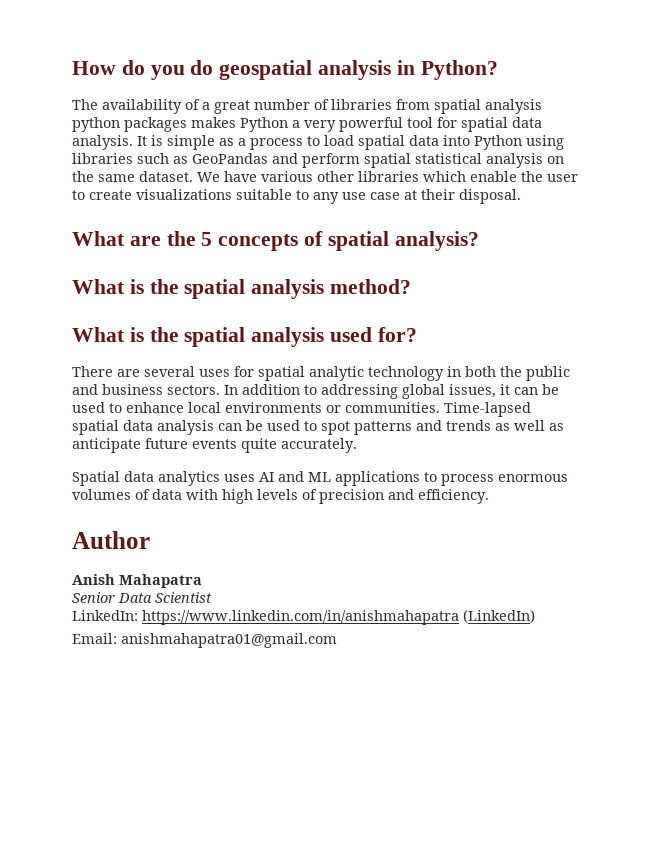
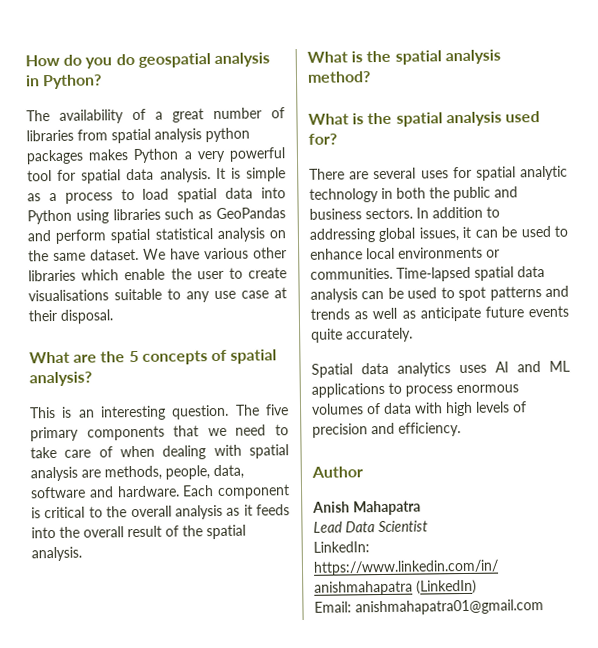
- We have various other libraries which enable the user to create visualizations suitable to any use case at their disposal.
+ We have various other libraries which enable the user to create visualisations suitable to any use case at their disposal.
+ This is an interesting question. The five primary components that we need to take care of when dealing with spatial analysis are methods, people, data, software and hardware. Each component is critical to the overall analysis as it feeds into the overall result of the spatial analysis.
- Senior Data Scientist
+ Lead Data Scientist

